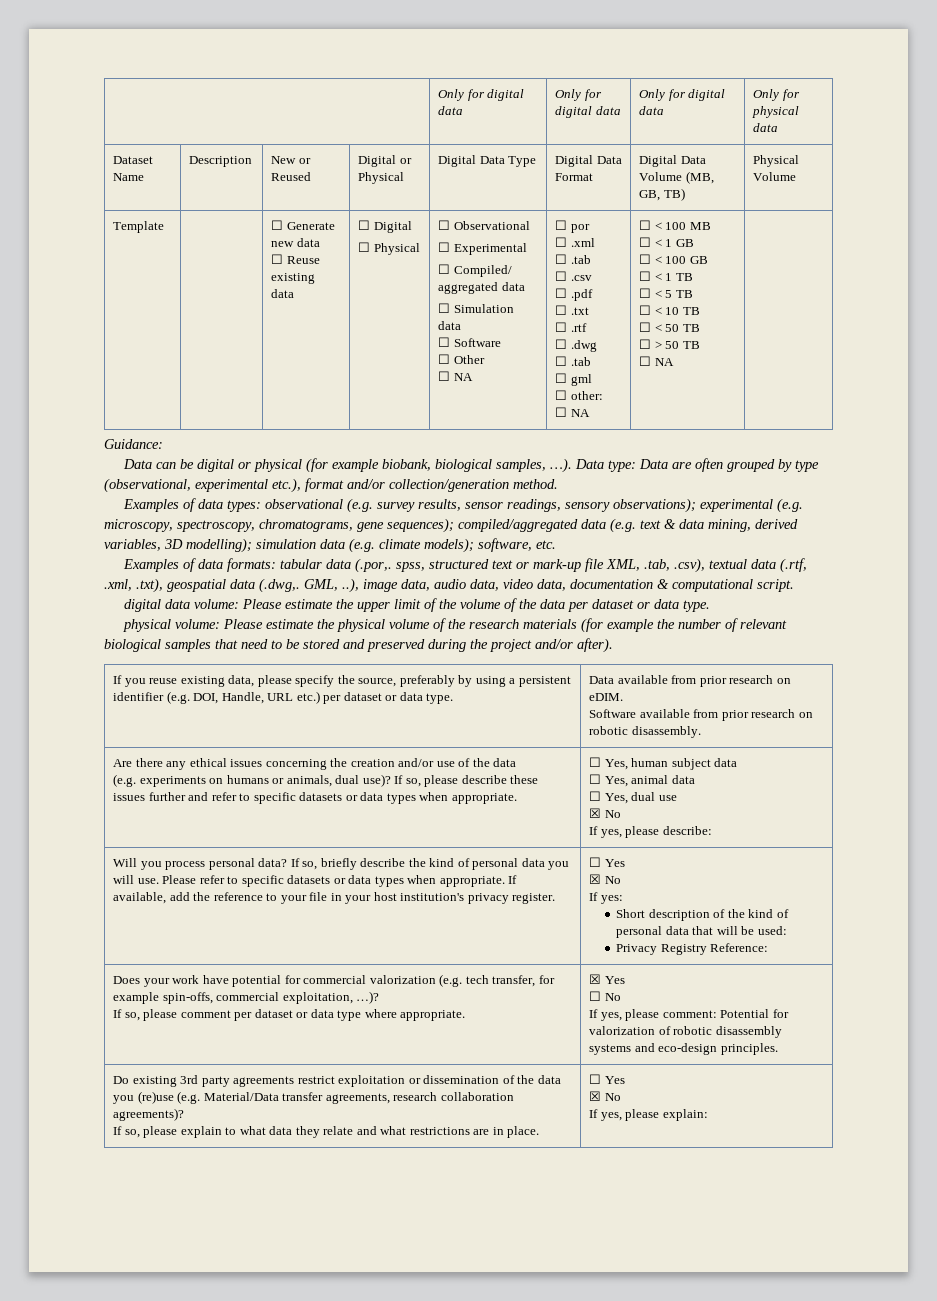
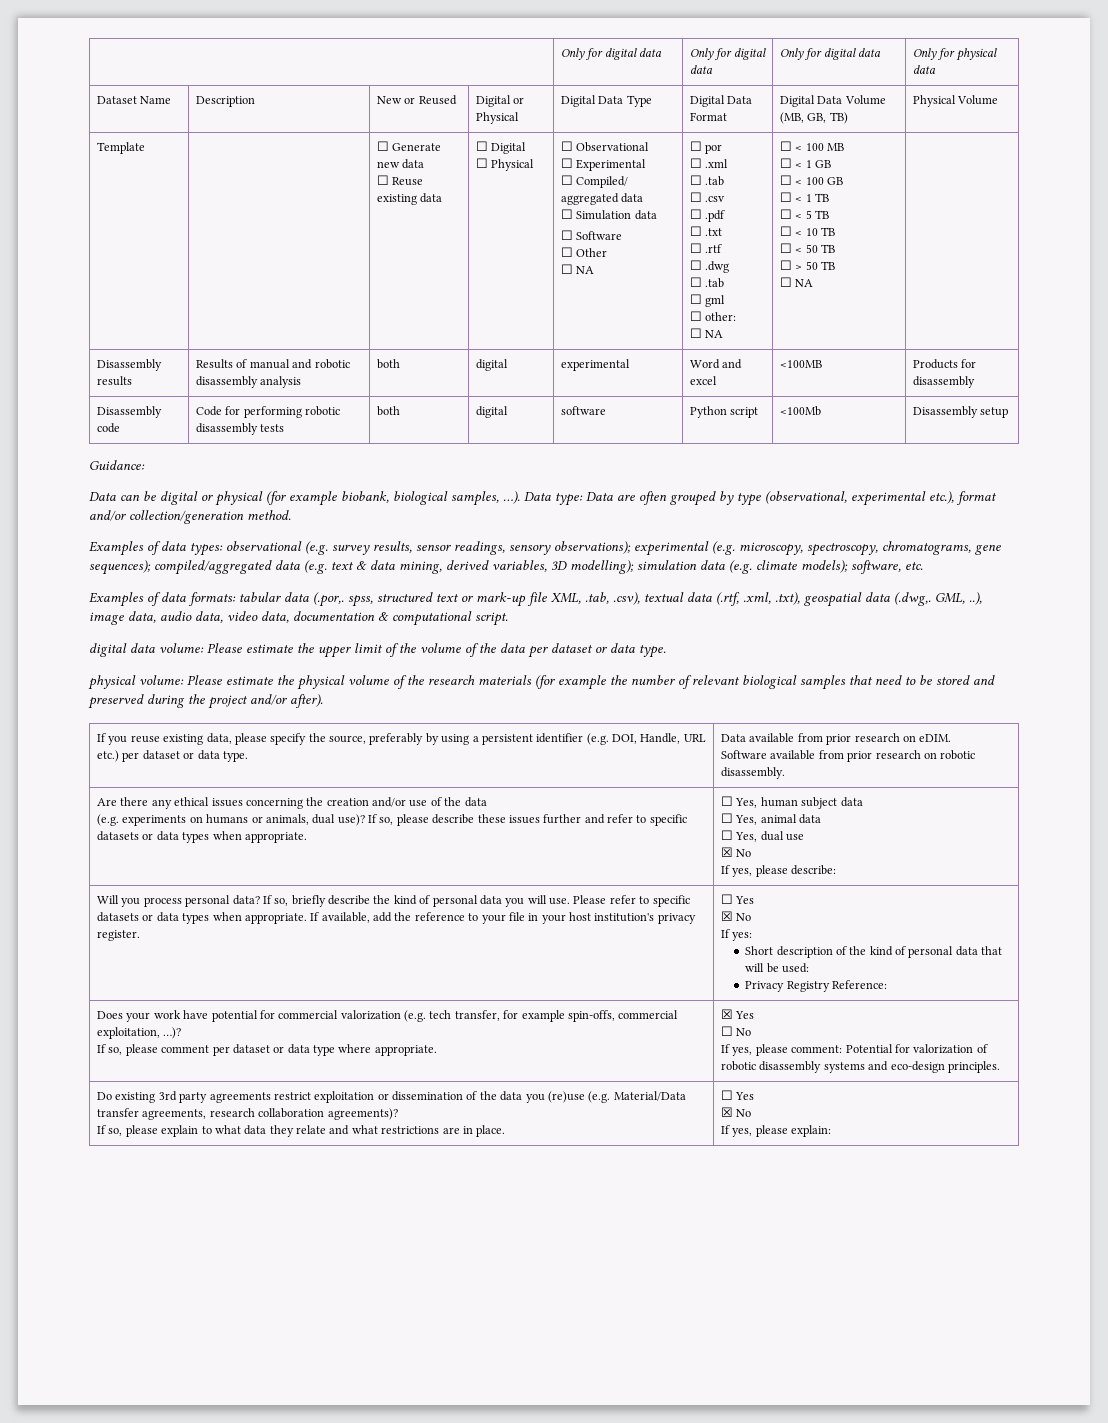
+ Disassembly results | Results of manual and robotic disassembly analysis | both | digital | experimental | Word and excel | <100MB | Products for disassembly
+ Disassembly code | Code for performing robotic disassembly tests | both | digital | software | Python script | <100Mb | Disassembly setup

